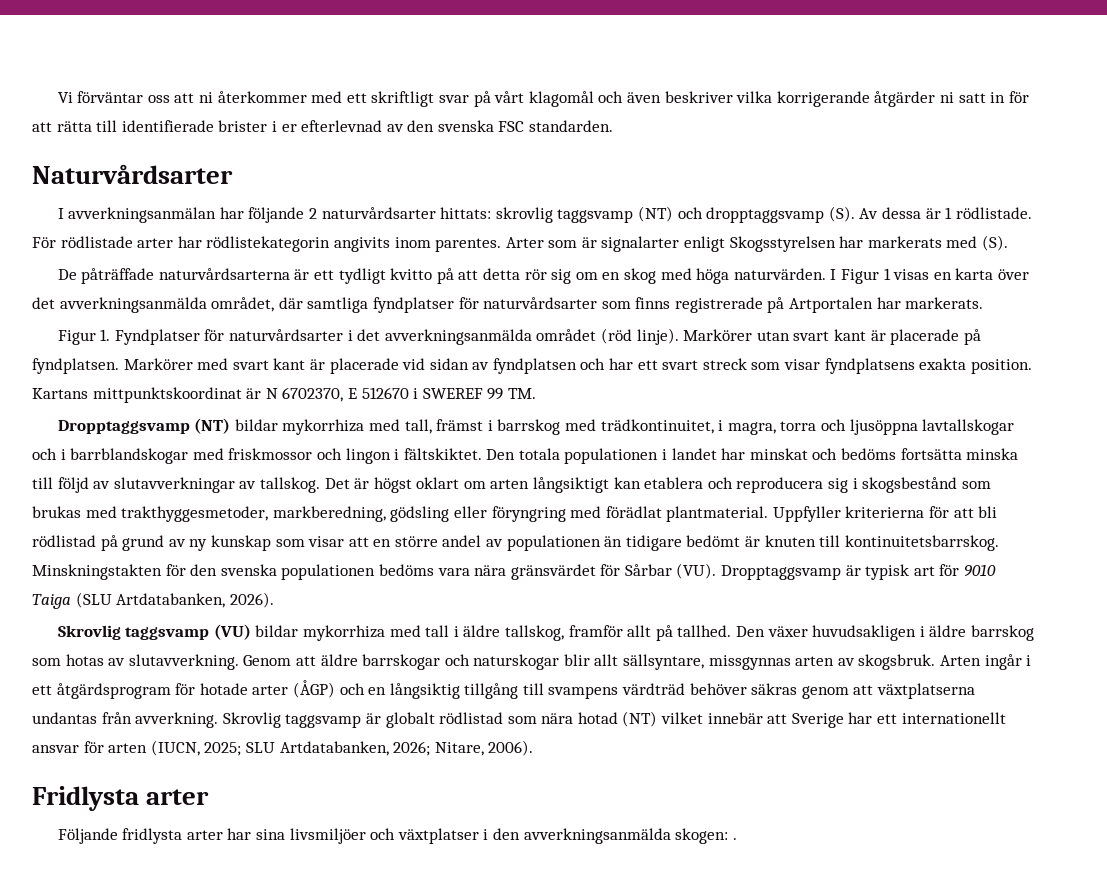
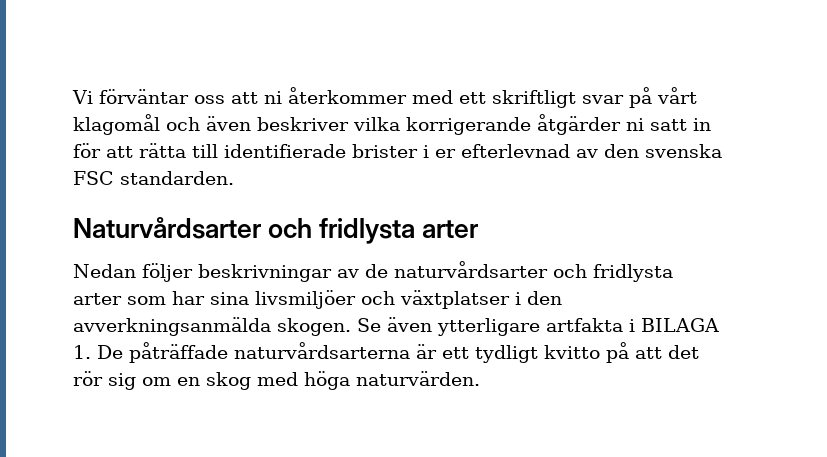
- Naturvårdsarter
- I avverkningsanmälan har följande 2 naturvårdsarter hittats: skrovlig taggsvamp (NT) och dropptaggsvamp (S). Av dessa är 1 rödlistade. För rödlistade arter har rödlistekategorin angivits inom parentes. Arter som är signalarter enligt Skogsstyrelsen har markerats med (S).
- De påträffade naturvårdsarterna är ett tydligt kvitto på att detta rör sig om en skog med höga naturvärden. I Figur 1 visas en karta över det avverkningsanmälda området, där samtliga fyndplatser för naturvårdsarter som finns registrerade på Artportalen har markerats.
- Figur 1. Fyndplatser för naturvårdsarter i det avverkningsanmälda området (röd linje). Markörer utan svart kant är placerade på fyndplatsen. Markörer med svart kant är placerade vid sidan av fyndplatsen och har ett svart streck som visar fyndplatsens exakta position. Kartans mittpunktskoordinat är N 6702370, E 512670 i SWEREF 99 TM.
- Dropptaggsvamp (NT) bildar mykorrhiza med tall, främst i barrskog med trädkontinuitet, i magra, torra och ljusöppna lavtallskogar och i barrblandskogar med friskmossor och lingon i fältskiktet. Den totala populationen i landet har minskat och bedöms fortsätta minska till följd av slutavverkningar av tallskog. Det är högst oklart om arten långsiktigt kan etablera och reproducera sig i skogsbestånd som brukas med trakthyggesmetoder, markberedning, gödsling eller föryngring med förädlat plantmaterial. Uppfyller kriterierna för att bli rödlistad på grund av ny kunskap som visar att en större andel av populationen än tidigare bedömt är knuten till kontinuitetsbarrskog. Minskningstakten för den svenska populationen bedöms vara nära gränsvärdet för Sårbar (VU). Dropptaggsvamp är typisk art för 9010 Taiga (SLU Artdatabanken, 2026).
- Skrovlig taggsvamp (VU) bildar mykorrhiza med tall i äldre tallskog, framför allt på tallhed. Den växer huvudsakligen i äldre barrskog som hotas av slutavverkning. Genom att äldre barrskogar och naturskogar blir allt sällsyntare, missgynnas arten av skogsbruk. Arten ingår i ett åtgärdsprogram för hotade arter (ÅGP) och en långsiktig tillgång till svampens värdträd behöver säkras genom att växtplatserna undantas från avverkning. Skrovlig taggsvamp är globalt rödlistad som nära hotad (NT) vilket innebär att Sverige har ett internationellt ansvar för arten (IUCN, 2025; SLU Artdatabanken, 2026; Nitare, 2006).
- Fridlysta arter
- Följande fridlysta arter har sina livsmiljöer och växtplatser i den avverkningsanmälda skogen: .
+ Naturvårdsarter och fridlysta arter
+ Nedan följer beskrivningar av de naturvårdsarter och fridlysta arter som har sina livsmiljöer och växtplatser i den avverkningsanmälda skogen. Se även ytterligare artfakta i BILAGA 1. De påträffade naturvårdsarterna är ett tydligt kvitto på att det rör sig om en skog med höga naturvärden.

